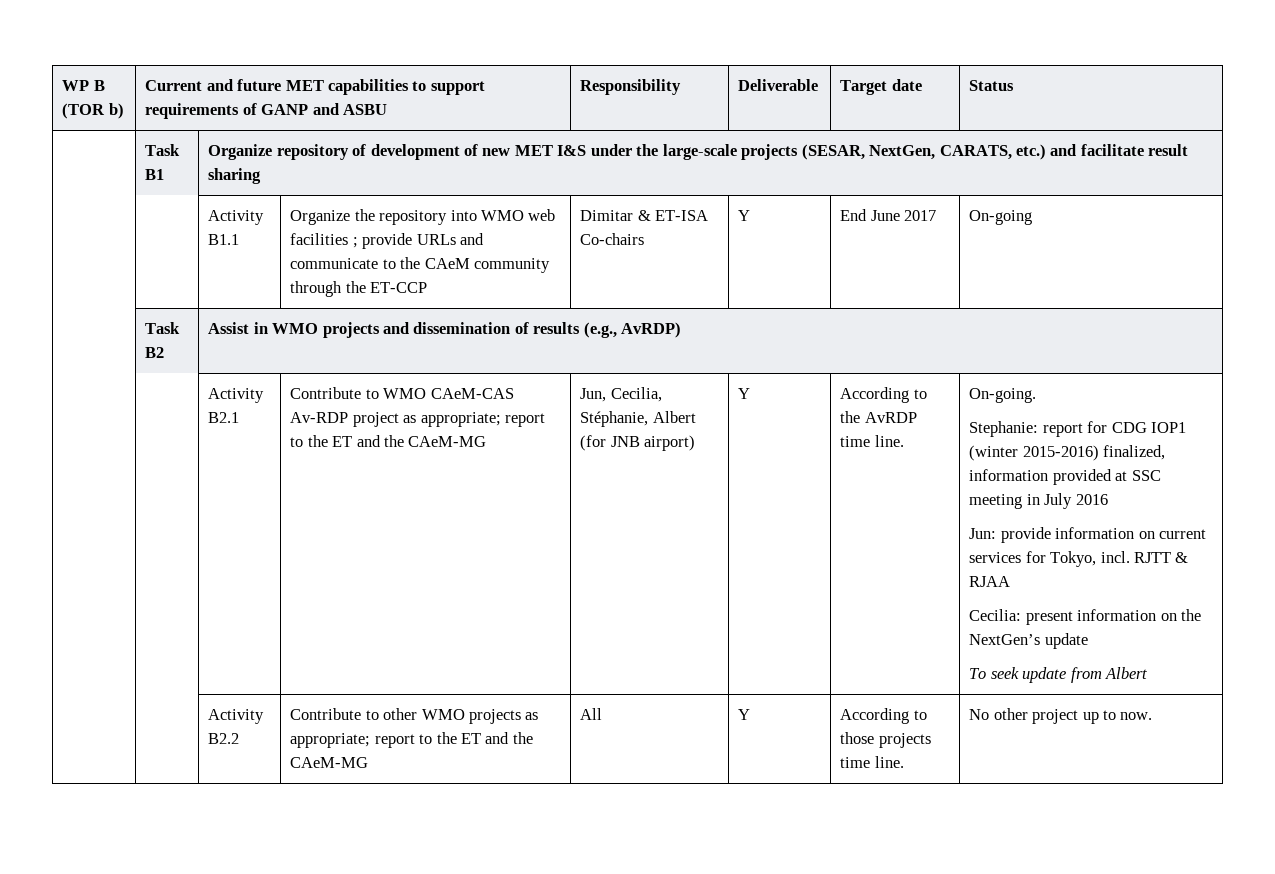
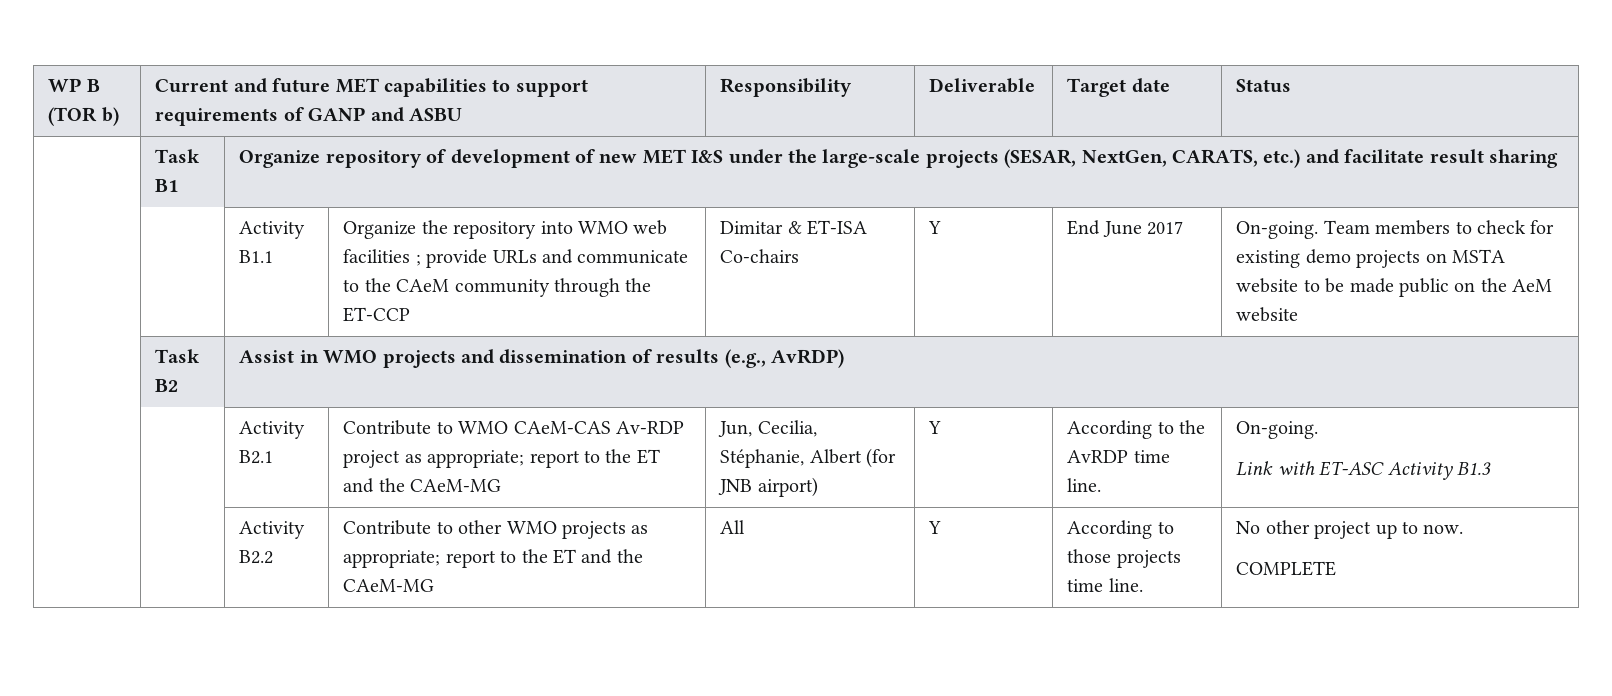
- On-going
+ On-going. Team members to check for existing demo projects on MSTA website to be made public on the AeM website
- Stephanie: report for CDG IOP1 (winter 2015-2016) finalized, information provided at SSC meeting in July 2016
- Jun: provide information on current services for Tokyo, incl. RJTT & RJAA
- Cecilia: present information on the NextGen’s update
- To seek update from Albert
+ Link with ET-ASC Activity B1.3
  | | Activity B2.2 | Contribute to other WMO projects as appropriate; report to the ET and the CAeM-MG | All | Y | According to those projects time line. | No other project up to now.
+ COMPLETE

